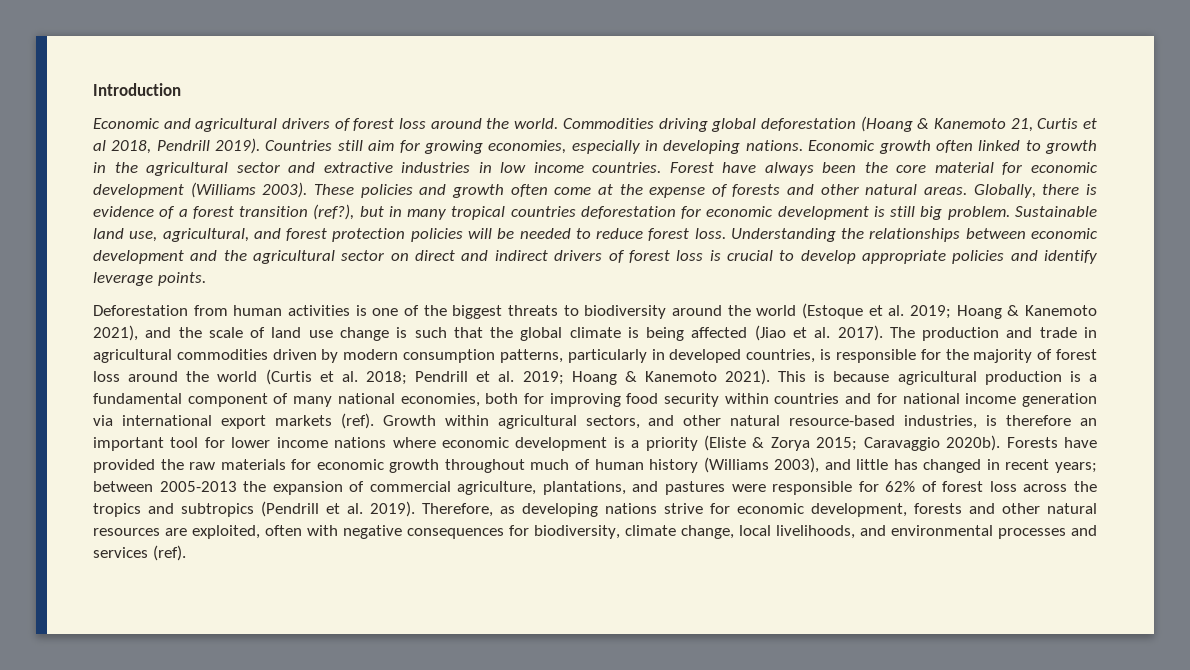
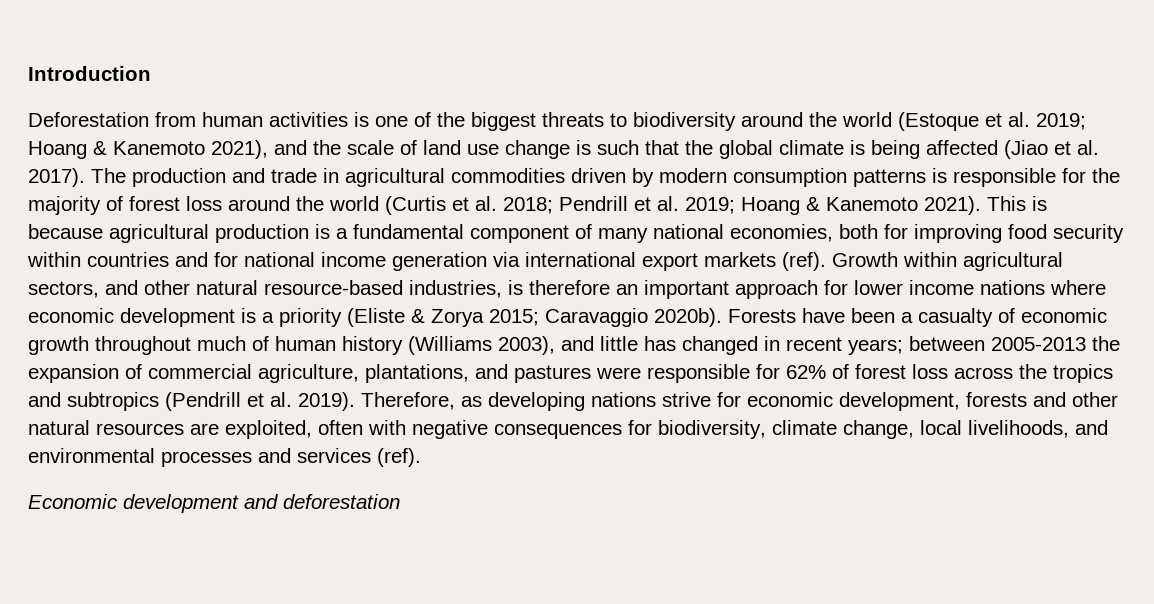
- Economic and agricultural drivers of forest loss around the world. Commodities driving global deforestation (Hoang & Kanemoto 21, Curtis et al 2018, Pendrill 2019). Countries still aim for growing economies, especially in developing nations. Economic growth often linked to growth in the agricultural sector and extractive industries in low income countries. Forest have always been the core material for economic development (Williams 2003). These policies and growth often come at the expense of forests and other natural areas. Globally, there is evidence of a forest transition (ref?), but in many tropical countries deforestation for economic development is still big problem. Sustainable land use, agricultural, and forest protection policies will be needed to reduce forest loss. Understanding the relationships between economic development and the agricultural sector on direct and indirect drivers of forest loss is crucial to develop appropriate policies and identify leverage points.
- The production and trade in agricultural commodities driven by modern consumption patterns, particularly in developed countries, is responsible for the majority of forest loss around the world (Curtis et al. 2018; Pendrill et al. 2019; Hoang & Kanemoto 2021).
+ The production and trade in agricultural commodities driven by modern consumption patterns is responsible for the majority of forest loss around the world (Curtis et al. 2018; Pendrill et al. 2019; Hoang & Kanemoto 2021).
- Growth within agricultural sectors, and other natural resource-based industries, is therefore an important tool for lower income nations where economic development is a priority (Eliste & Zorya 2015; Caravaggio 2020b).
+ Growth within agricultural sectors, and other natural resource-based industries, is therefore an important approach for lower income nations where economic development is a priority (Eliste & Zorya 2015; Caravaggio 2020b).
- Forests have provided the raw materials for economic growth throughout much of human history (Williams 2003), and little has changed in recent years; between 2005-2013 the expansion of commercial agriculture, plantations, and pastures were responsible for 62% of forest loss across the tropics and subtropics (Pendrill et al. 2019).
+ Forests have been a casualty of economic growth throughout much of human history (Williams 2003), and little has changed in recent years; between 2005-2013 the expansion of commercial agriculture, plantations, and pastures were responsible for 62% of forest loss across the tropics and subtropics (Pendrill et al. 2019).
+ Economic development and deforestation

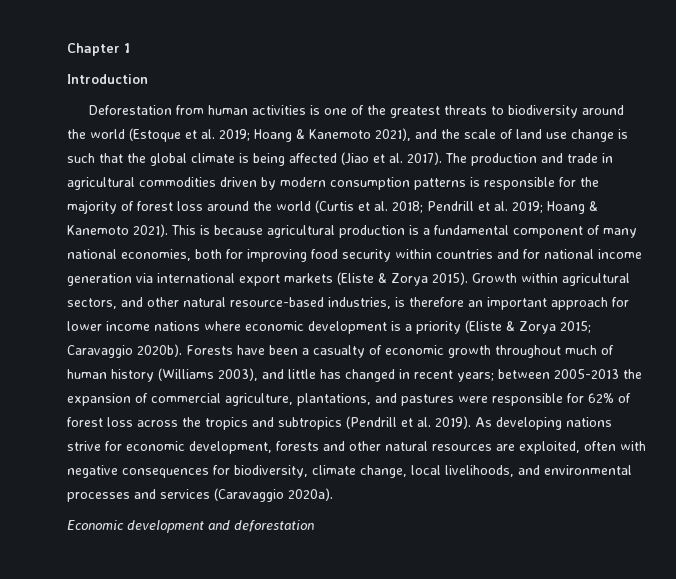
+ Chapter 1
- Deforestation from human activities is one of the biggest threats to biodiversity around the world (Estoque et al. 2019; Hoang & Kanemoto 2021), and the scale of land use change is such that the global climate is being affected (Jiao et al. 2017).
+ Deforestation from human activities is one of the greatest threats to biodiversity around the world (Estoque et al. 2019; Hoang & Kanemoto 2021), and the scale of land use change is such that the global climate is being affected (Jiao et al. 2017).
- This is because agricultural production is a fundamental component of many national economies, both for improving food security within countries and for national income generation via international export markets (ref).
+ This is because agricultural production is a fundamental component of many national economies, both for improving food security within countries and for national income generation via international export markets (Eliste & Zorya 2015).
- Therefore, as developing nations strive for economic development, forests and other natural resources are exploited, often with negative consequences for biodiversity, climate change, local livelihoods, and environmental processes and services (ref).
+ As developing nations strive for economic development, forests and other natural resources are exploited, often with negative consequences for biodiversity, climate change, local livelihoods, and environmental processes and services (Caravaggio 2020a).

